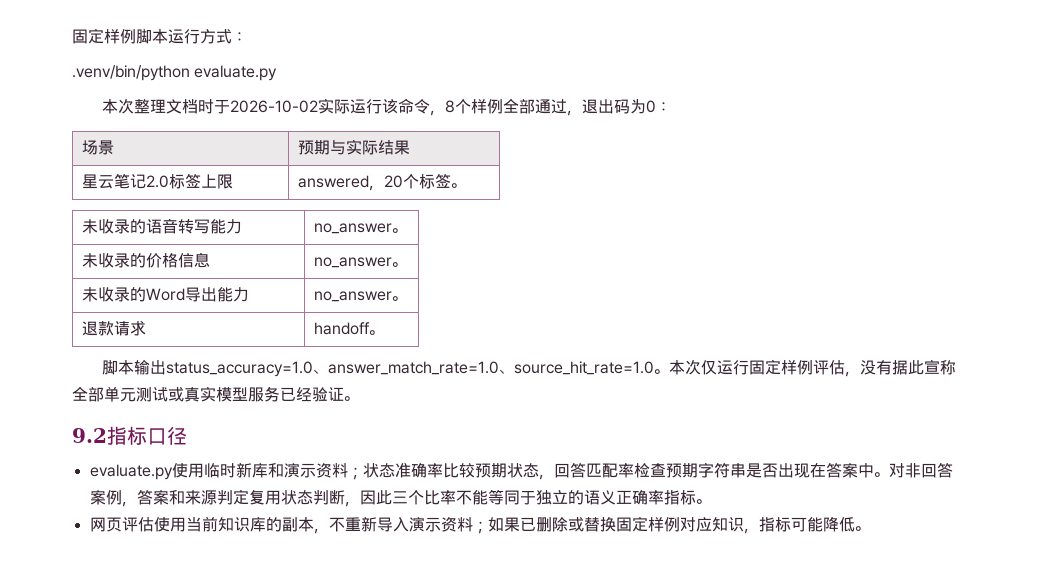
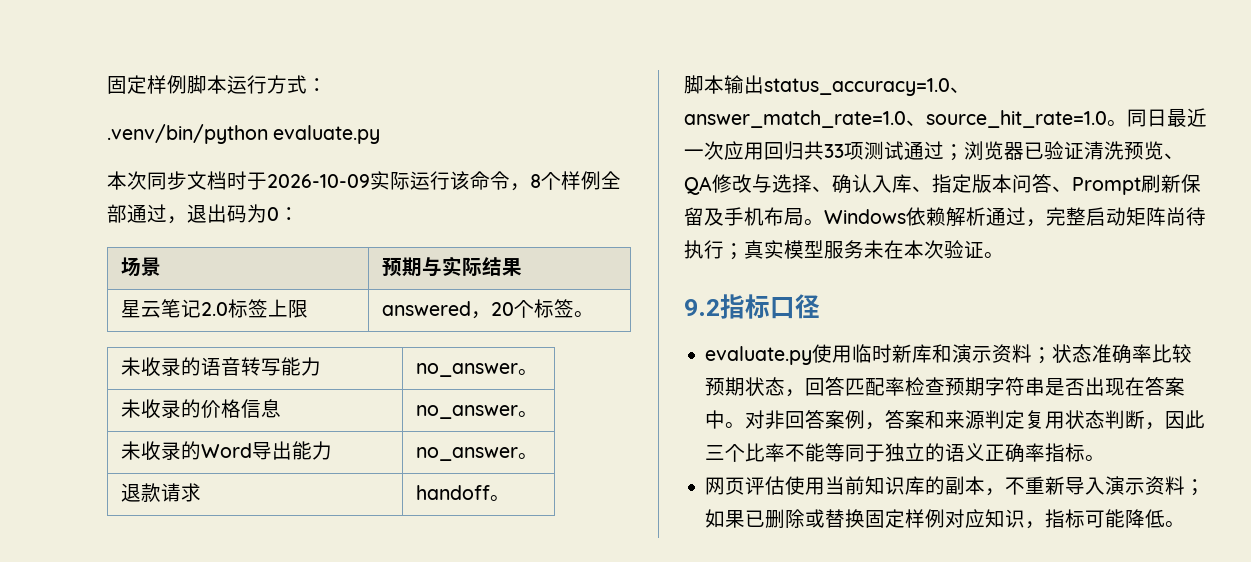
- 本次整理文档时于2026-10-02实际运行该命令，8个样例全部通过，退出码为0：
+ 本次同步文档时于2026-10-09实际运行该命令，8个样例全部通过，退出码为0：
- 本次仅运行固定样例评估，没有据此宣称全部单元测试或真实模型服务已经验证。
+ 同日最近一次应用回归共33项测试通过；浏览器已验证清洗预览、QA修改与选择、确认入库、指定版本问答、Prompt刷新保留及手机布局。Windows依赖解析通过，完整启动矩阵尚待执行；真实模型服务未在本次验证。

